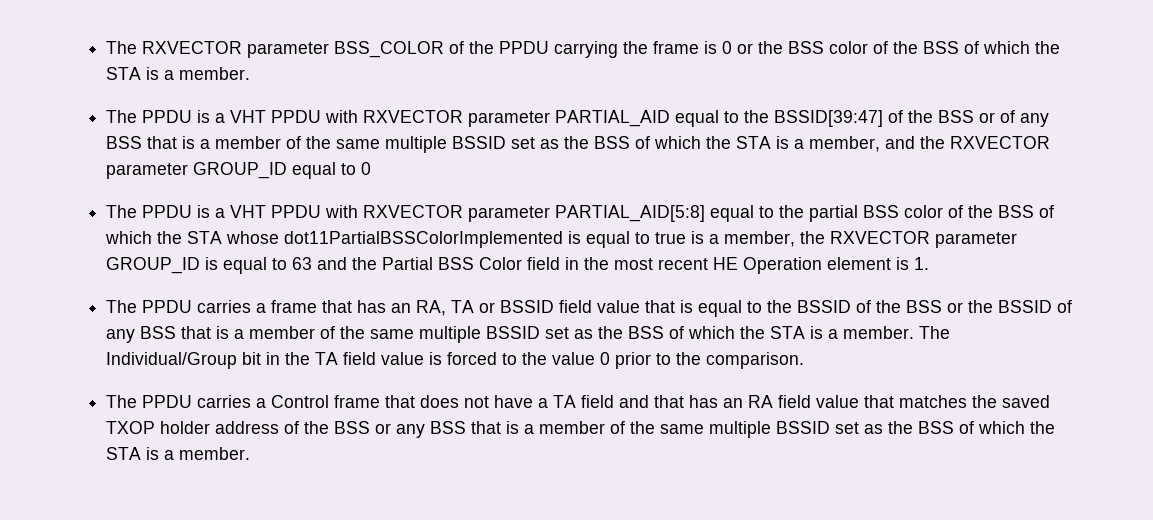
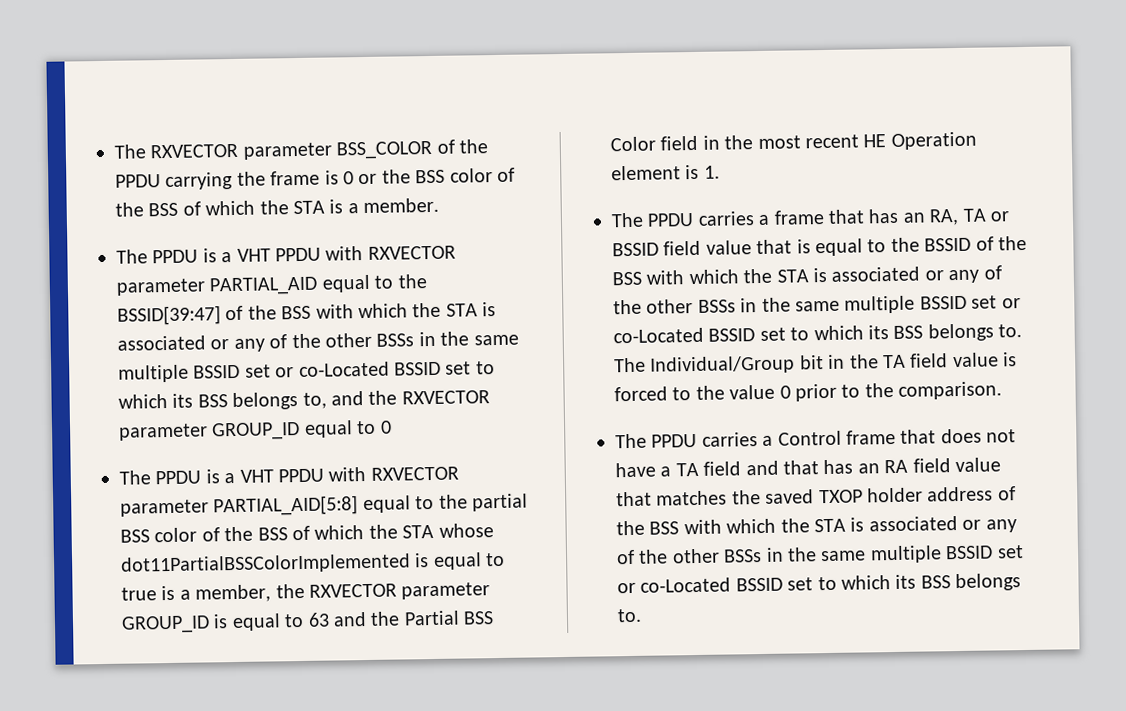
- The PPDU is a VHT PPDU with RXVECTOR parameter PARTIAL_AID equal to the BSSID[39:47] of the BSS or of any BSS that is a member of the same multiple BSSID set as the BSS of which the STA is a member, and the RXVECTOR parameter GROUP_ID equal to 0
+ The PPDU is a VHT PPDU with RXVECTOR parameter PARTIAL_AID equal to the BSSID[39:47] of the BSS with which the STA is associated or any of the other BSSs in the same multiple BSSID set or co-Located BSSID set to which its BSS belongs to, and the RXVECTOR parameter GROUP_ID equal to 0
- The PPDU carries a frame that has an RA, TA or BSSID field value that is equal to the BSSID of the BSS or the BSSID of any BSS that is a member of the same multiple BSSID set as the BSS of which the STA is a member.
+ The PPDU carries a frame that has an RA, TA or BSSID field value that is equal to the BSSID of the BSS with which the STA is associated or any of the other BSSs in the same multiple BSSID set or co-Located BSSID set to which its BSS belongs to.
- The PPDU carries a Control frame that does not have a TA field and that has an RA field value that matches the saved TXOP holder address of the BSS or any BSS that is a member of the same multiple BSSID set as the BSS of which the STA is a member.
+ The PPDU carries a Control frame that does not have a TA field and that has an RA field value that matches the saved TXOP holder address of the BSS with which the STA is associated or any of the other BSSs in the same multiple BSSID set or co-Located BSSID set to which its BSS belongs to.

